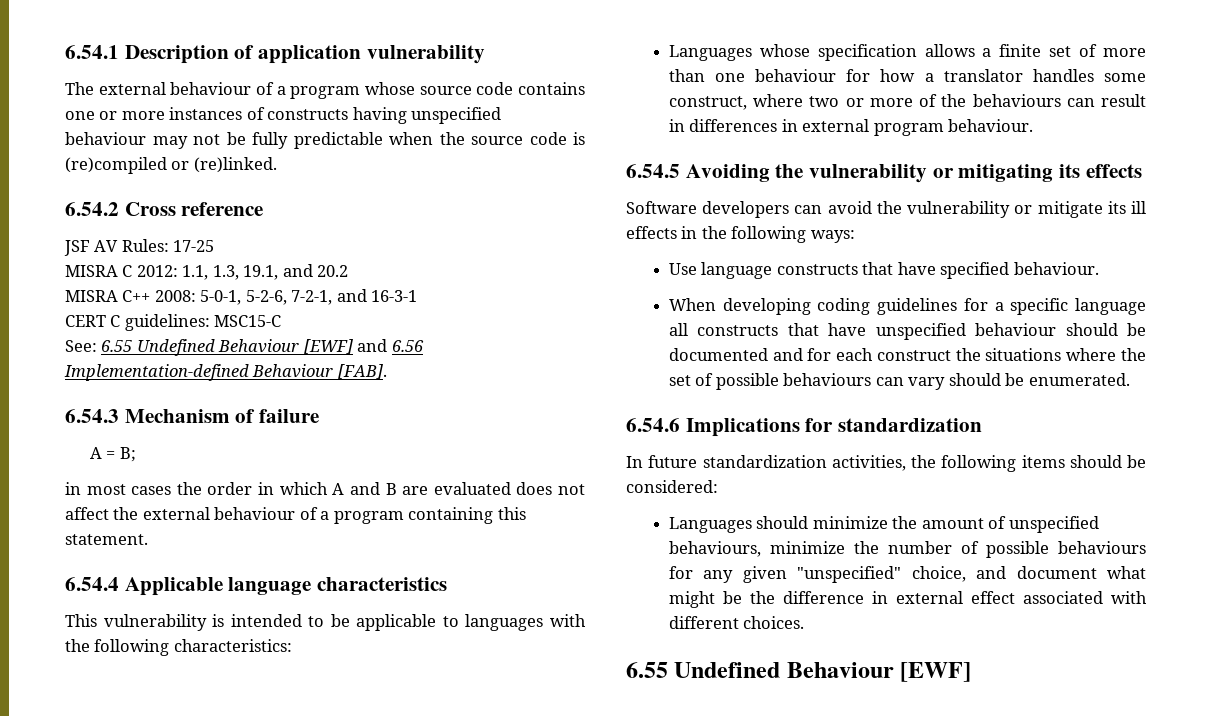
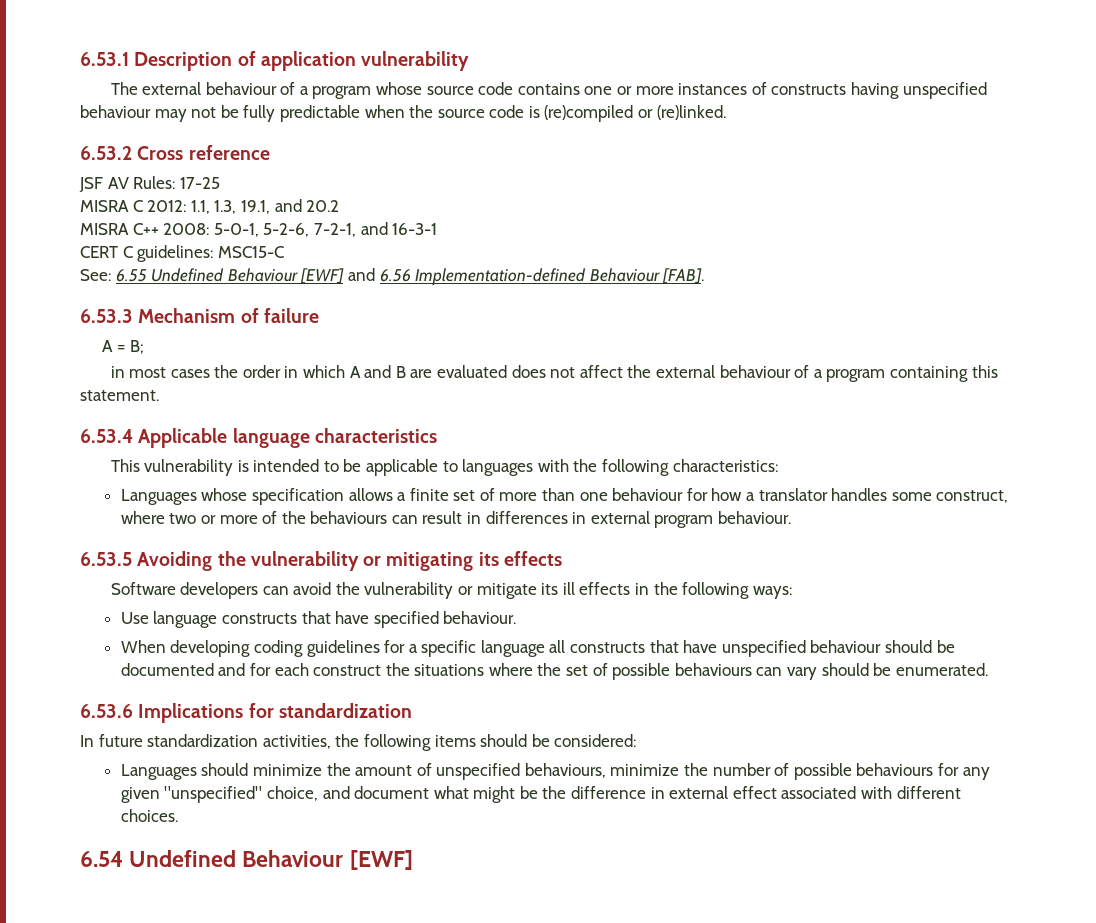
- 6.54.1 Description of application vulnerability
+ 6.53.1 Description of application vulnerability
- 6.54.2 Cross reference
+ 6.53.2 Cross reference
- 6.54.3 Mechanism of failure
+ 6.53.3 Mechanism of failure
- 6.54.4 Applicable language characteristics
+ 6.53.4 Applicable language characteristics
- 6.54.5 Avoiding the vulnerability or mitigating its effects
+ 6.53.5 Avoiding the vulnerability or mitigating its effects
- 6.54.6 Implications for standardization
+ 6.53.6 Implications for standardization
  Languages should minimize the amount of unspecified behaviours, minimize the number of possible behaviours for any given "unspecified" choice, and document what might be the difference in external effect associated with different choices.
- 6.55 Undefined Behaviour [EWF]
+ 6.54 Undefined Behaviour [EWF]

